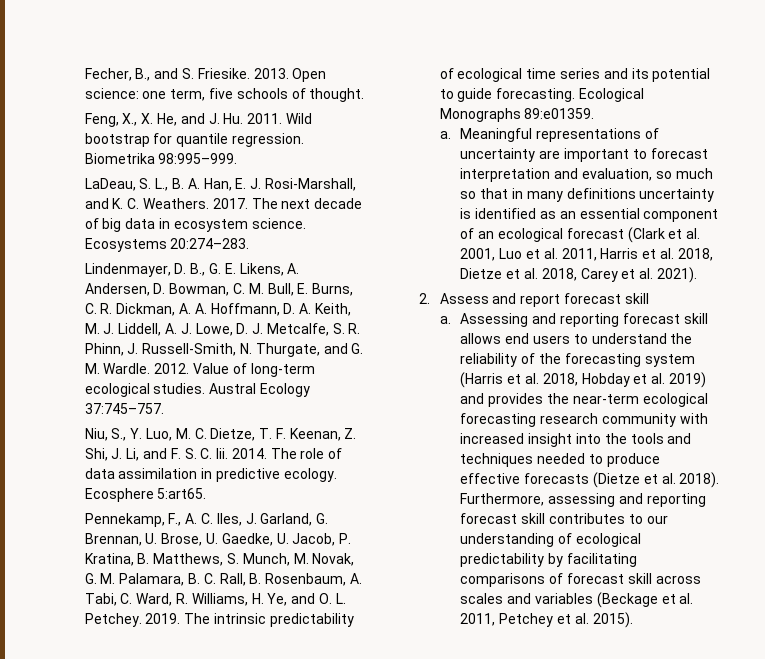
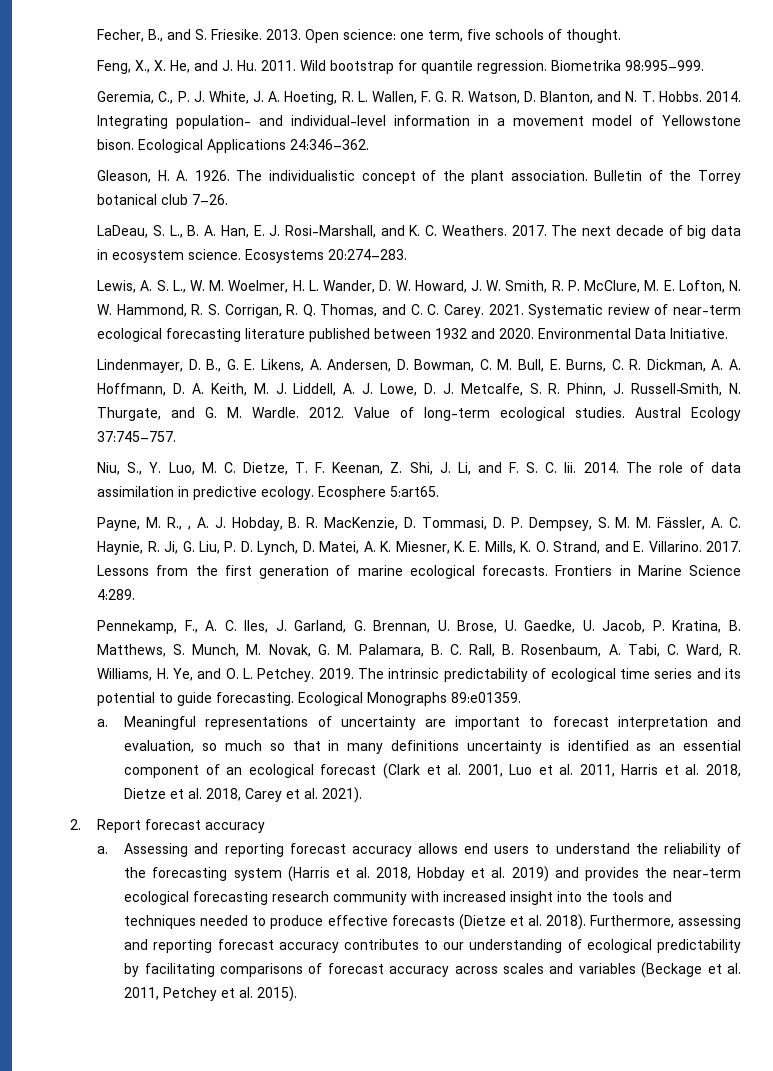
+ Geremia, C., P. J. White, J. A. Hoeting, R. L. Wallen, F. G. R. Watson, D. Blanton, and N. T. Hobbs. 2014. Integrating population- and individual-level information in a movement model of Yellowstone bison. Ecological Applications 24:346–362.
+ Gleason, H. A. 1926. The individualistic concept of the plant association. Bulletin of the Torrey botanical club 7–26.
+ Lewis, A. S. L., W. M. Woelmer, H. L. Wander, D. W. Howard, J. W. Smith, R. P. McClure, M. E. Lofton, N. W. Hammond, R. S. Corrigan, R. Q. Thomas, and C. C. Carey. 2021. Systematic review of near-term ecological forecasting literature published between 1932 and 2020. Environmental Data Initiative.
+ Payne, M. R., , A. J. Hobday, B. R. MacKenzie, D. Tommasi, D. P. Dempsey, S. M. M. Fässler, A. C. Haynie, R. Ji, G. Liu, P. D. Lynch, D. Matei, A. K. Miesner, K. E. Mills, K. O. Strand, and E. Villarino. 2017. Lessons from the first generation of marine ecological forecasts. Frontiers in Marine Science 4:289.
- 2. Assess and report forecast skill
+ 2. Report forecast accuracy
- Assessing and reporting forecast skill allows end users to understand the reliability of the forecasting system (Harris et al. 2018, Hobday et al. 2019) and provides the near-term ecological forecasting research community with increased insight into the tools and techniques needed to produce effective forecasts (Dietze et al. 2018).
+ Assessing and reporting forecast accuracy allows end users to understand the reliability of the forecasting system (Harris et al. 2018, Hobday et al. 2019) and provides the near-term ecological forecasting research community with increased insight into the tools and techniques needed to produce effective forecasts (Dietze et al. 2018).
- Furthermore, assessing and reporting forecast skill contributes to our understanding of ecological predictability by facilitating comparisons of forecast skill across scales and variables (Beckage et al. 2011, Petchey et al. 2015).
+ Furthermore, assessing and reporting forecast accuracy contributes to our understanding of ecological predictability by facilitating comparisons of forecast accuracy across scales and variables (Beckage et al. 2011, Petchey et al. 2015).

